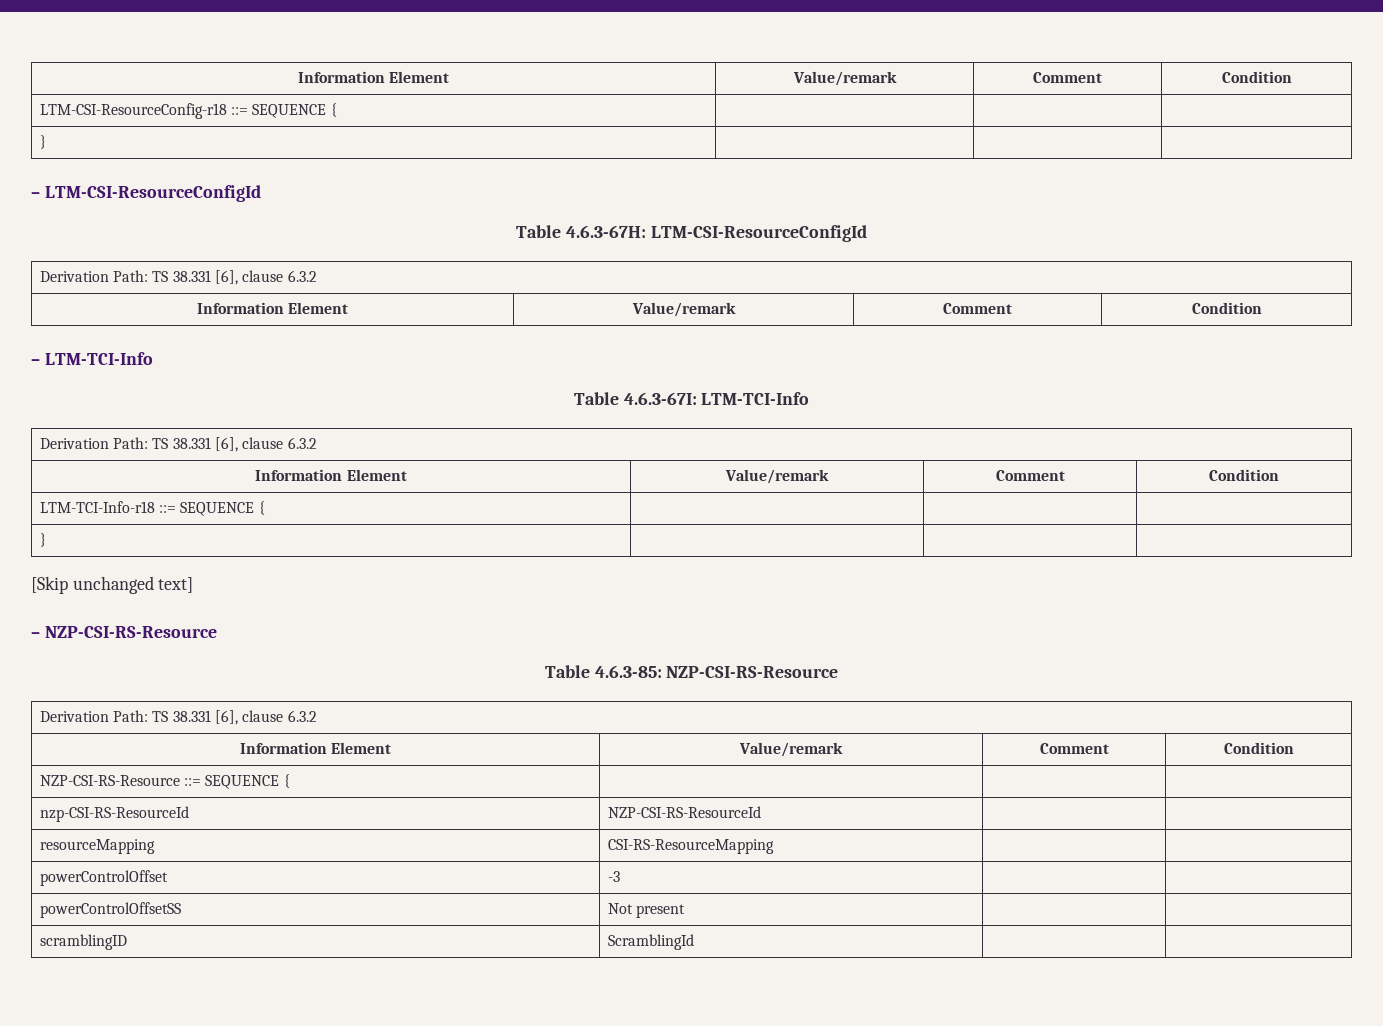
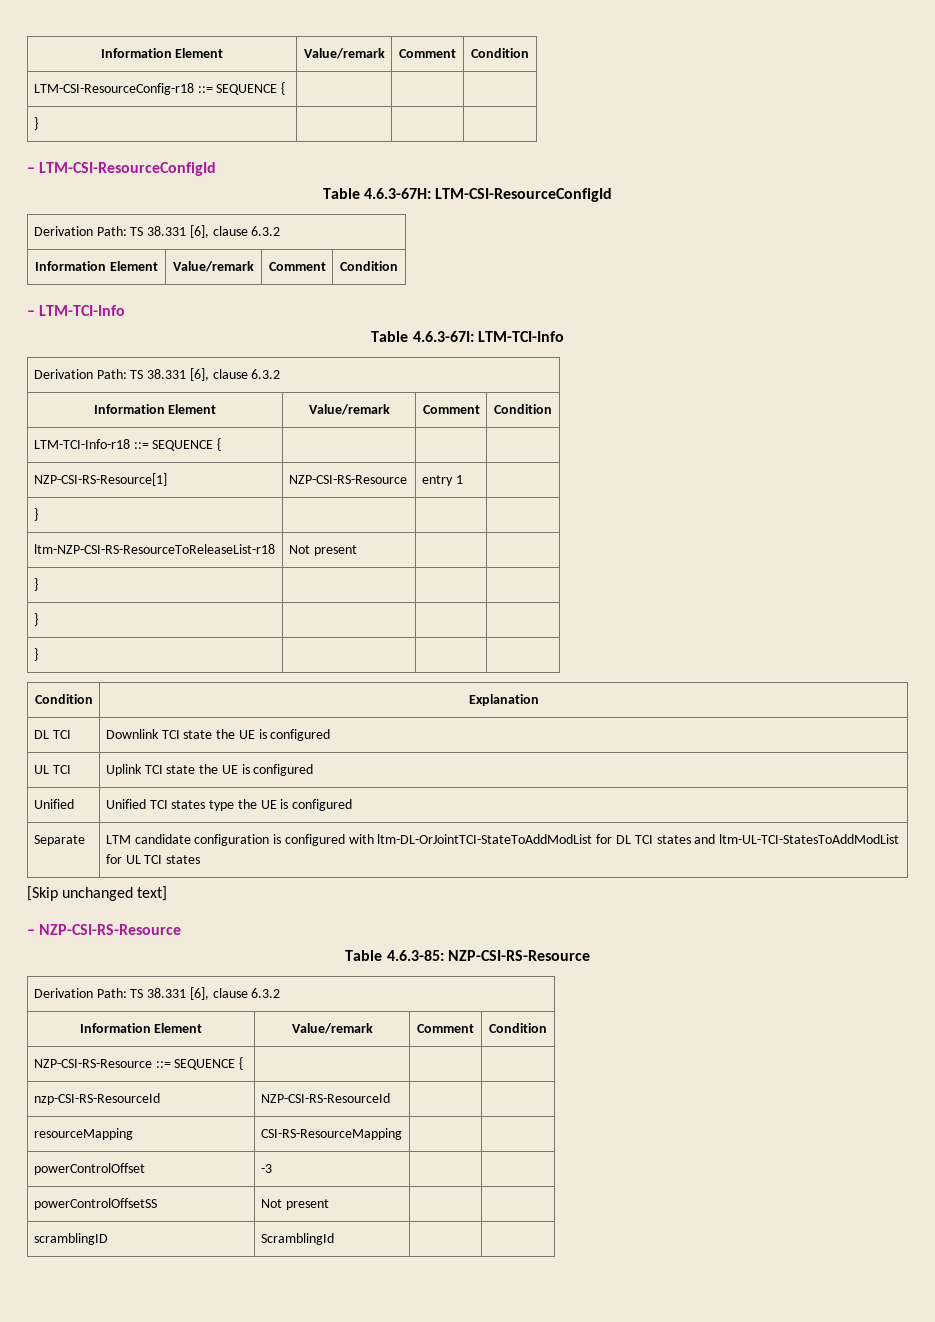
  LTM-TCI-Info-r18 ::= SEQUENCE { | | |
+ NZP-CSI-RS-Resource[1] | NZP-CSI-RS-Resource | entry 1 |
  } | | |
+ ltm-NZP-CSI-RS-ResourceToReleaseList-r18 | Not present | |
+ } | | |
+ } | | |
+ } | | |
+ Condition | Explanation
+ DL TCI | Downlink TCI state the UE is configured
+ UL TCI | Uplink TCI state the UE is configured
+ Unified | Unified TCI states type the UE is configured
+ Separate | LTM candidate configuration is configured with ltm-DL-OrJointTCI-StateToAddModList for DL TCI states and ltm-UL-TCI-StatesToAddModList for UL TCI states

